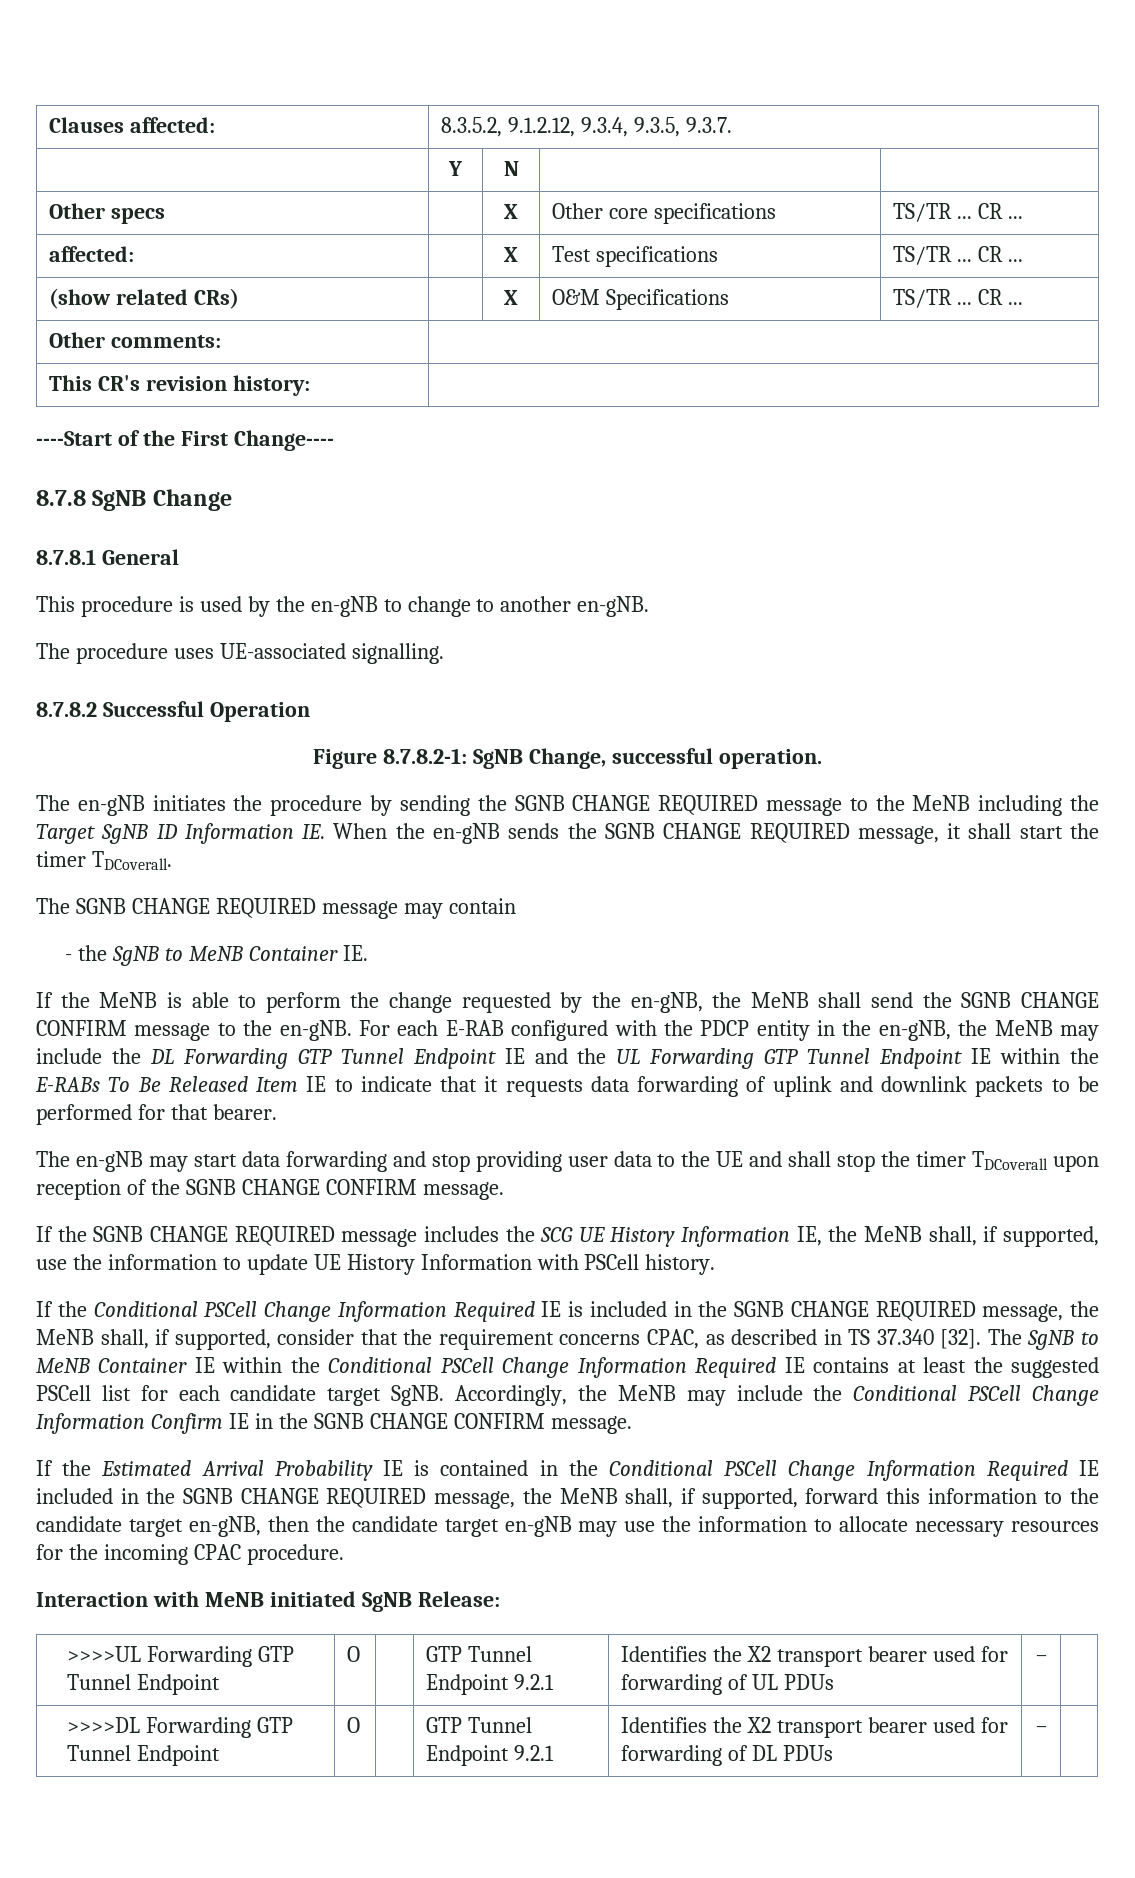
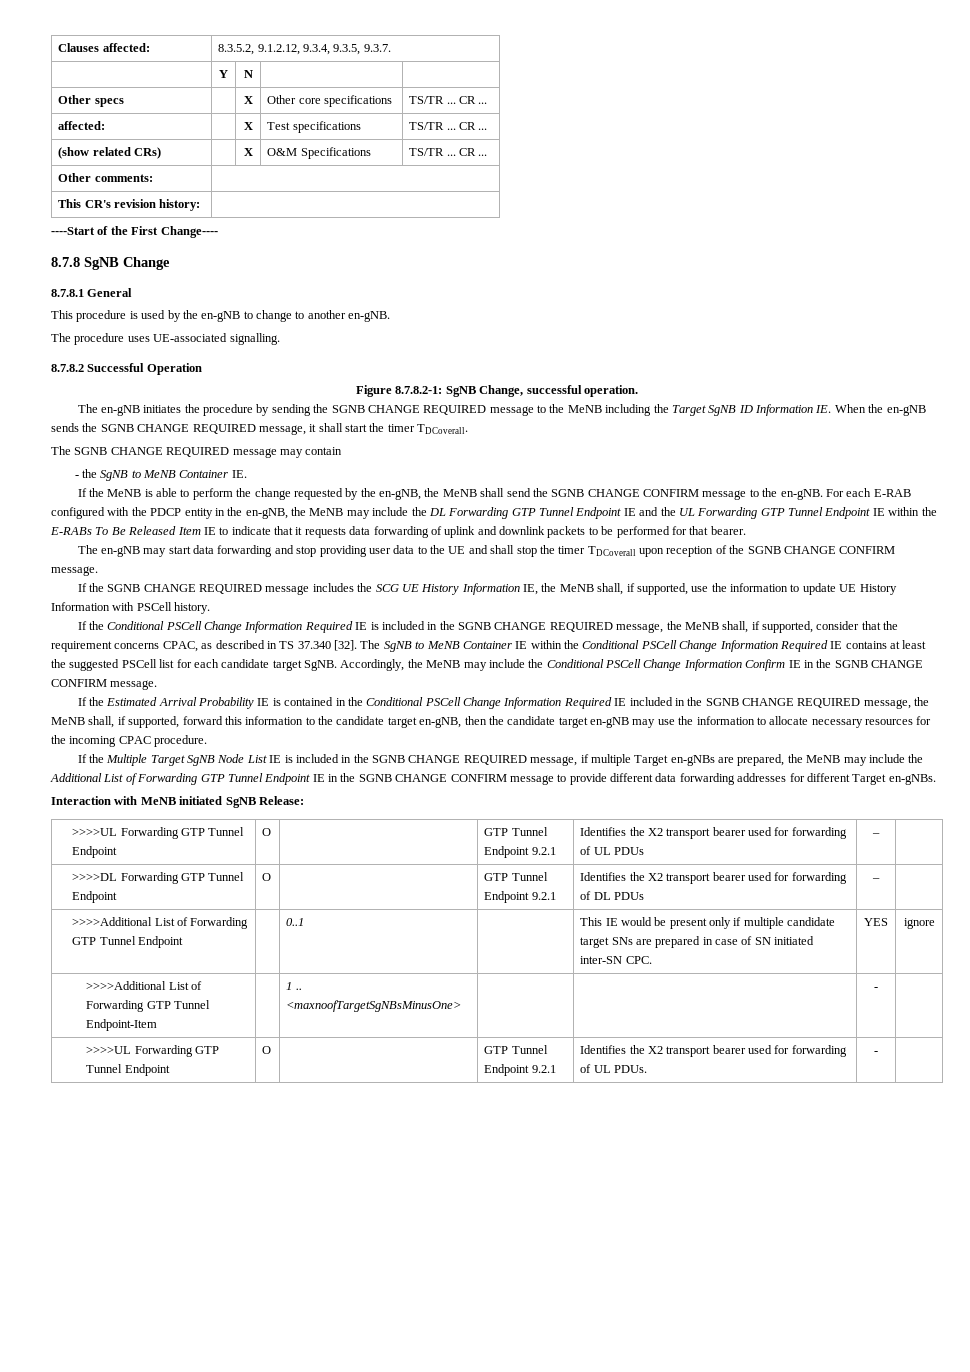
+ If the Multiple Target SgNB Node List IE is included in the SGNB CHANGE REQUIRED message, if multiple Target en-gNBs are prepared, the MeNB may include the Additional List of Forwarding GTP Tunnel Endpoint IE in the SGNB CHANGE CONFIRM message to provide different data forwarding addresses for different Target en-gNBs.
+ >>>>Additional List of Forwarding GTP Tunnel Endpoint | | 0..1 | | This IE would be present only if multiple candidate target SNs are prepared in case of SN initiated inter-SN CPC. | YES | ignore
+ >>>>Additional List of Forwarding GTP Tunnel Endpoint-Item | | 1 .. <maxnoofTargetSgNBsMinusOne> | | | - |
+ >>>>UL Forwarding GTP Tunnel Endpoint | O | | GTP Tunnel Endpoint 9.2.1 | Identifies the X2 transport bearer used for forwarding of UL PDUs. | - |

